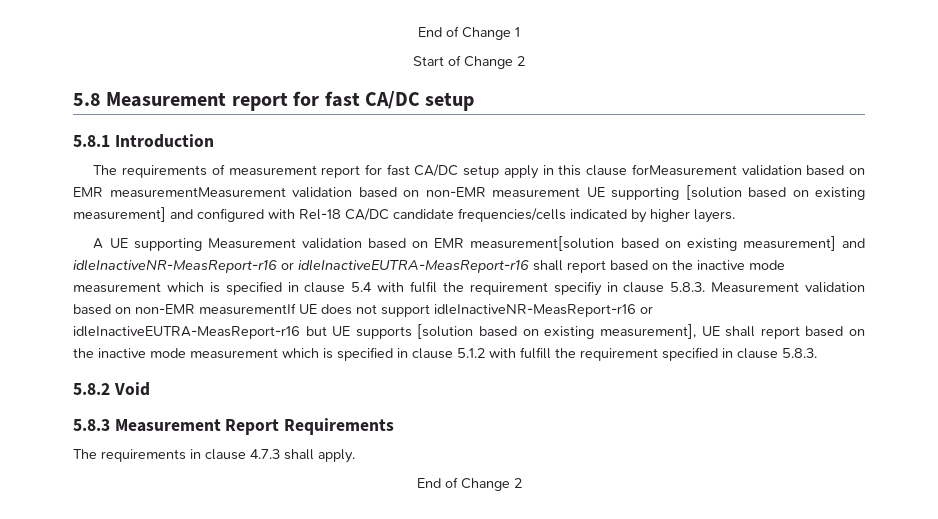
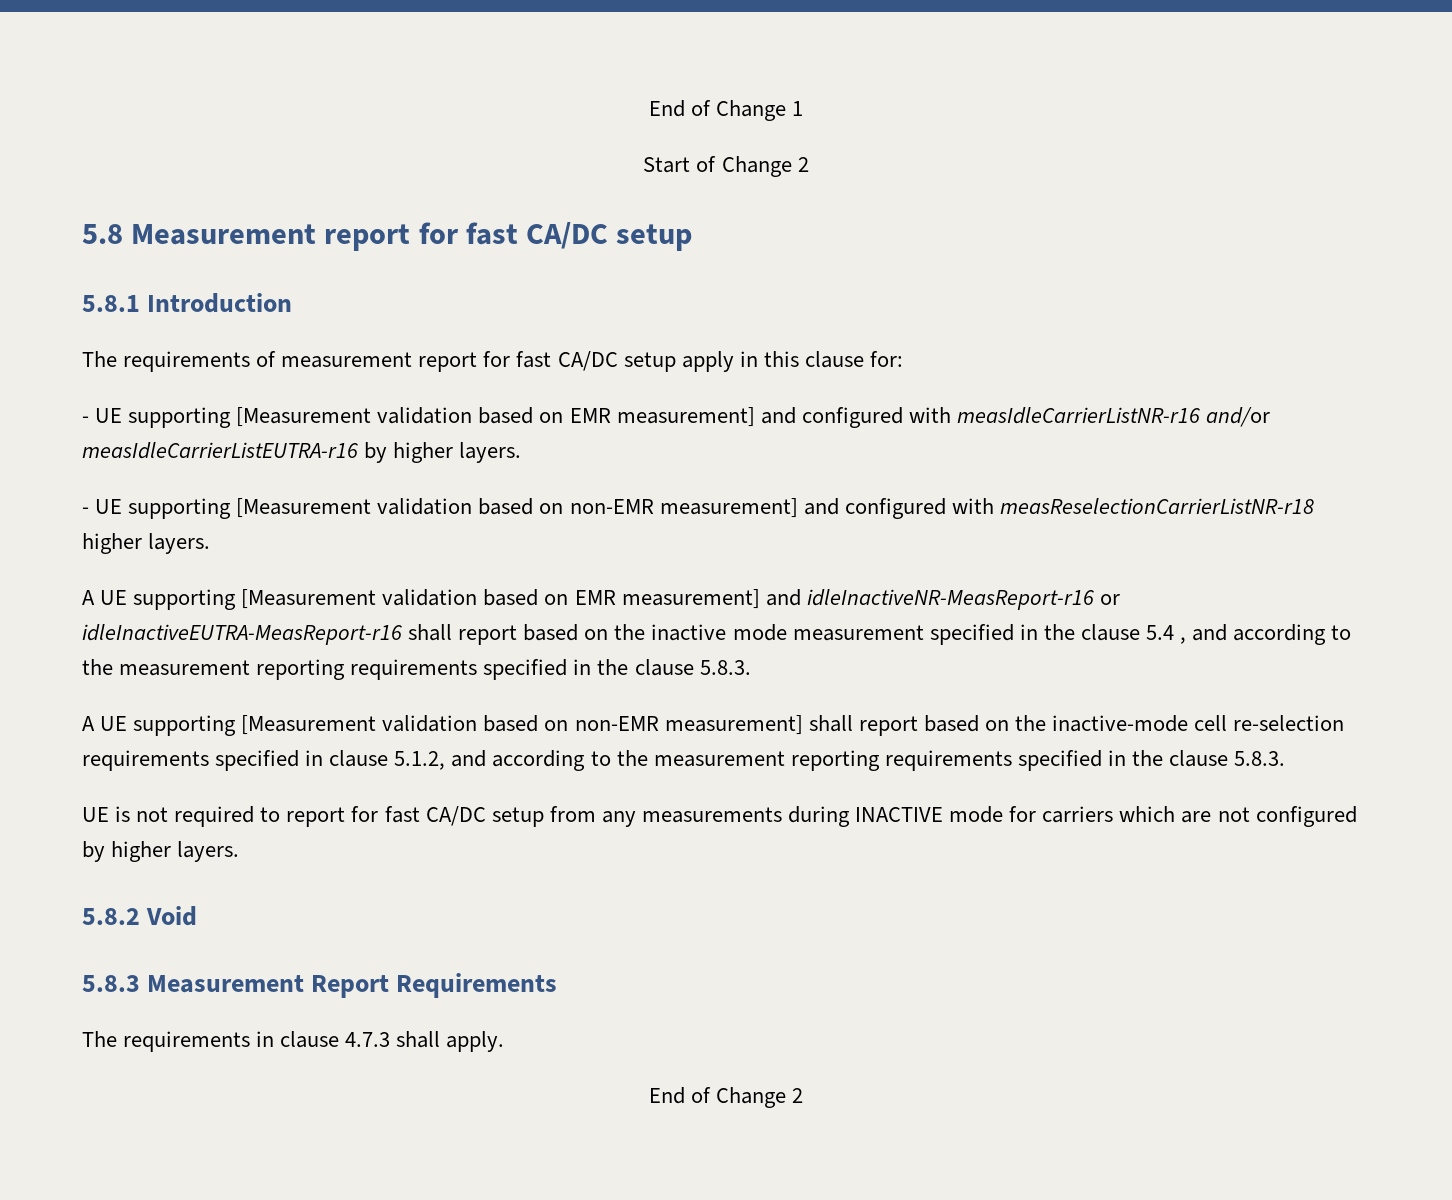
- The requirements of measurement report for fast CA/DC setup apply in this clause forMeasurement validation based on EMR measurementMeasurement validation based on non-EMR measurement UE supporting [solution based on existing measurement] and configured with Rel-18 CA/DC candidate frequencies/cells indicated by higher layers.
+ The requirements of measurement report for fast CA/DC setup apply in this clause for:
+ - UE supporting [Measurement validation based on EMR measurement] and configured with measIdleCarrierListNR-r16 and/or measIdleCarrierListEUTRA-r16 by higher layers.
+ - UE supporting [Measurement validation based on non-EMR measurement] and configured with measReselectionCarrierListNR-r18 higher layers.
- A UE supporting Measurement validation based on EMR measurement[solution based on existing measurement] and idleInactiveNR-MeasReport-r16 or idleInactiveEUTRA-MeasReport-r16 shall report based on the inactive mode measurement which is specified in clause 5.4 with fulfil the requirement specifiy in clause 5.8.3. Measurement validation based on non-EMR measurementIf UE does not support idleInactiveNR-MeasReport-r16 or idleInactiveEUTRA-MeasReport-r16 but UE supports [solution based on existing measurement], UE shall report based on the inactive mode measurement which is specified in clause 5.1.2 with fulfill the requirement specified in clause 5.8.3.
+ A UE supporting [Measurement validation based on EMR measurement] and idleInactiveNR-MeasReport-r16 or idleInactiveEUTRA-MeasReport-r16 shall report based on the inactive mode measurement specified in the clause 5.4 , and according to the measurement reporting requirements specified in the clause 5.8.3.
+ A UE supporting [Measurement validation based on non-EMR measurement] shall report based on the inactive-mode cell re-selection requirements specified in clause 5.1.2, and according to the measurement reporting requirements specified in the clause 5.8.3.
+ UE is not required to report for fast CA/DC setup from any measurements during INACTIVE mode for carriers which are not configured by higher layers.

